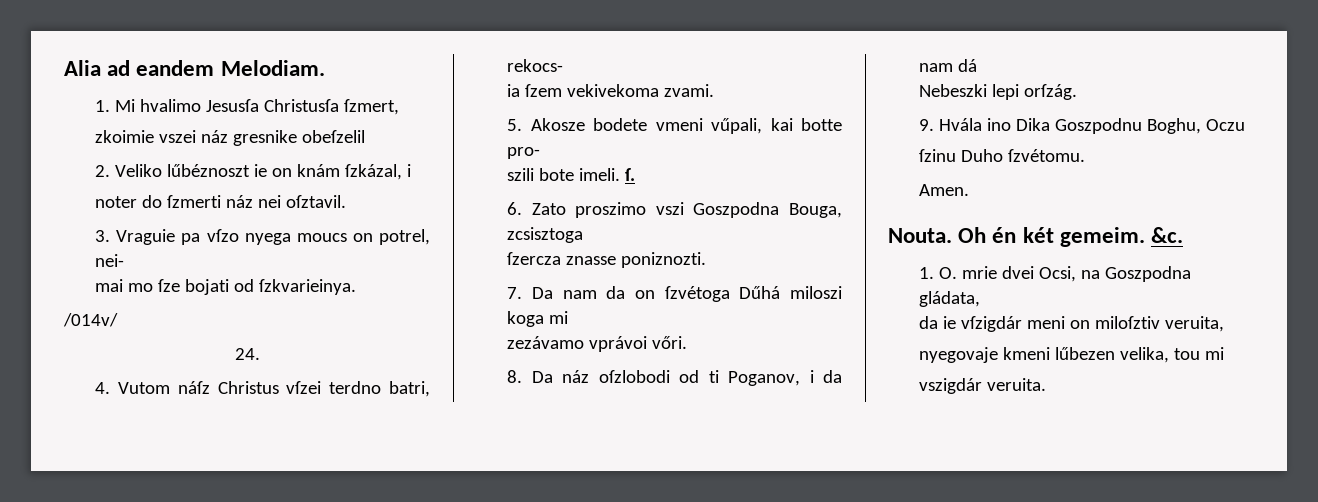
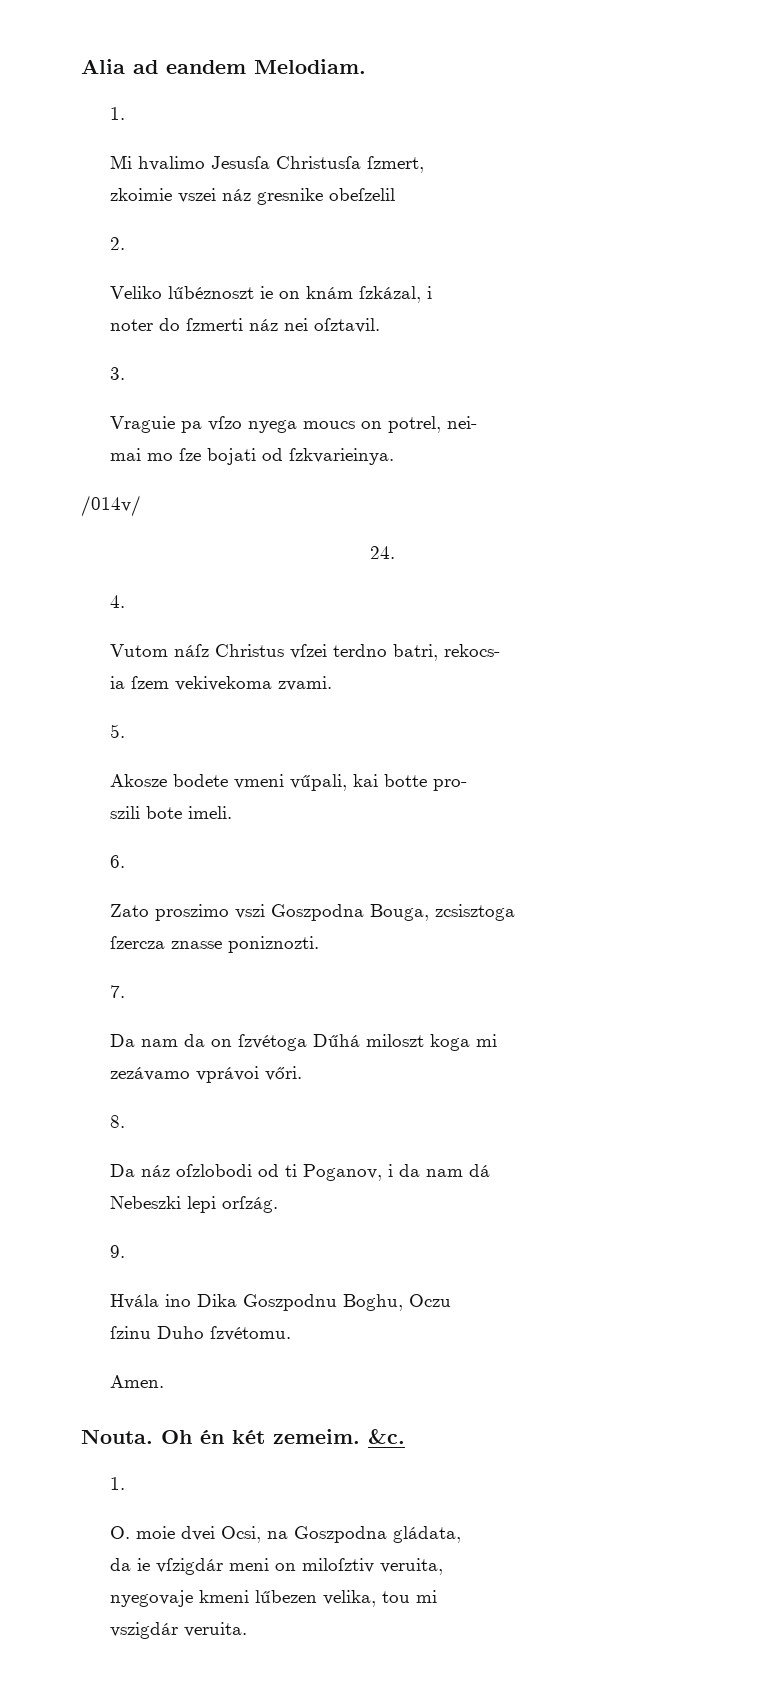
  Alia ad eandem Melodiam.
- 1. Mi hvalimo Jesusſa Christusſa ſzmert,
+ 1.
+ Mi hvalimo Jesusſa Christusſa ſzmert,
- 2. Veliko lűbéznoszt ie on knám ſzkázal, i
+ 2.
+ Veliko lűbéznoszt ie on knám ſzkázal, i
- 3. Vraguie pa vſzo nyega moucs on potrel, nei-
+ 3.
+ Vraguie pa vſzo nyega moucs on potrel, nei-
- 4. Vutom náſz Christus vſzei terdno batri, rekocs-
+ 4.
+ Vutom náſz Christus vſzei terdno batri, rekocs-
- 5. Akosze bodete vmeni vűpali, kai botte pro-
+ 5.
+ Akosze bodete vmeni vűpali, kai botte pro-
- szili bote imeli. ſ.
+ szili bote imeli.
- 6. Zato proszimo vszi Goszpodna Bouga, zcsisztoga
+ 6.
+ Zato proszimo vszi Goszpodna Bouga, zcsisztoga
- 7. Da nam da on ſzvétoga Dűhá miloszi koga mi
+ 7.
+ Da nam da on ſzvétoga Dűhá miloszt koga mi
- 8. Da náz oſzlobodi od ti Poganov, i da nam dá
+ 8.
+ Da náz oſzlobodi od ti Poganov, i da nam dá
- 9. Hvála ino Dika Goszpodnu Boghu, Oczu
+ 9.
+ Hvála ino Dika Goszpodnu Boghu, Oczu
- Oh én két gemeim.
+ Oh én két zemeim.
  &c.
- 1. O. mrie dvei Ocsi, na Goszpodna gládata,
+ 1.
+ O. moie dvei Ocsi, na Goszpodna gládata,

